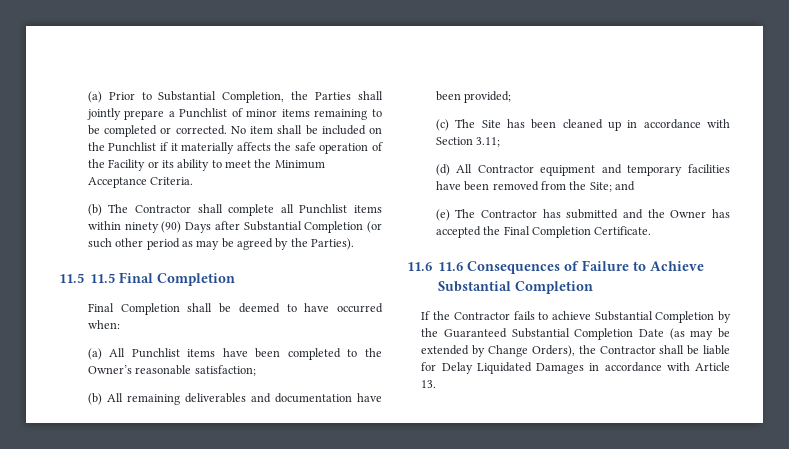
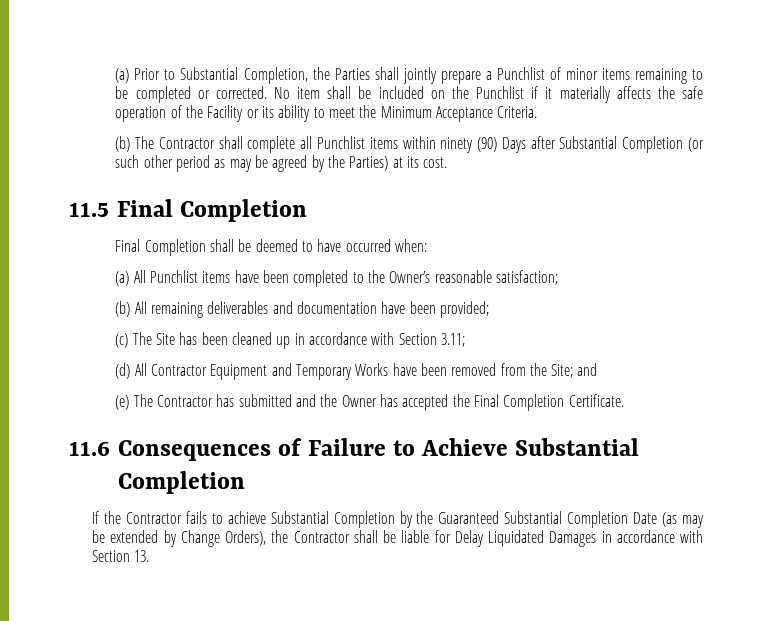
- (b) The Contractor shall complete all Punchlist items within ninety (90) Days after Substantial Completion (or such other period as may be agreed by the Parties).
- 11.5 11.5 Final Completion
+ (b) The Contractor shall complete all Punchlist items within ninety (90) Days after Substantial Completion (or such other period as may be agreed by the Parties) at its cost.
+ 11.5 Final Completion
- (d) All Contractor equipment and temporary facilities have been removed from the Site; and
+ (d) All Contractor Equipment and Temporary Works have been removed from the Site; and
- 11.6 11.6 Consequences of Failure to Achieve Substantial Completion
+ 11.6 Consequences of Failure to Achieve Substantial Completion
- If the Contractor fails to achieve Substantial Completion by the Guaranteed Substantial Completion Date (as may be extended by Change Orders), the Contractor shall be liable for Delay Liquidated Damages in accordance with Article 13.
+ If the Contractor fails to achieve Substantial Completion by the Guaranteed Substantial Completion Date (as may be extended by Change Orders), the Contractor shall be liable for Delay Liquidated Damages in accordance with Section 13.

